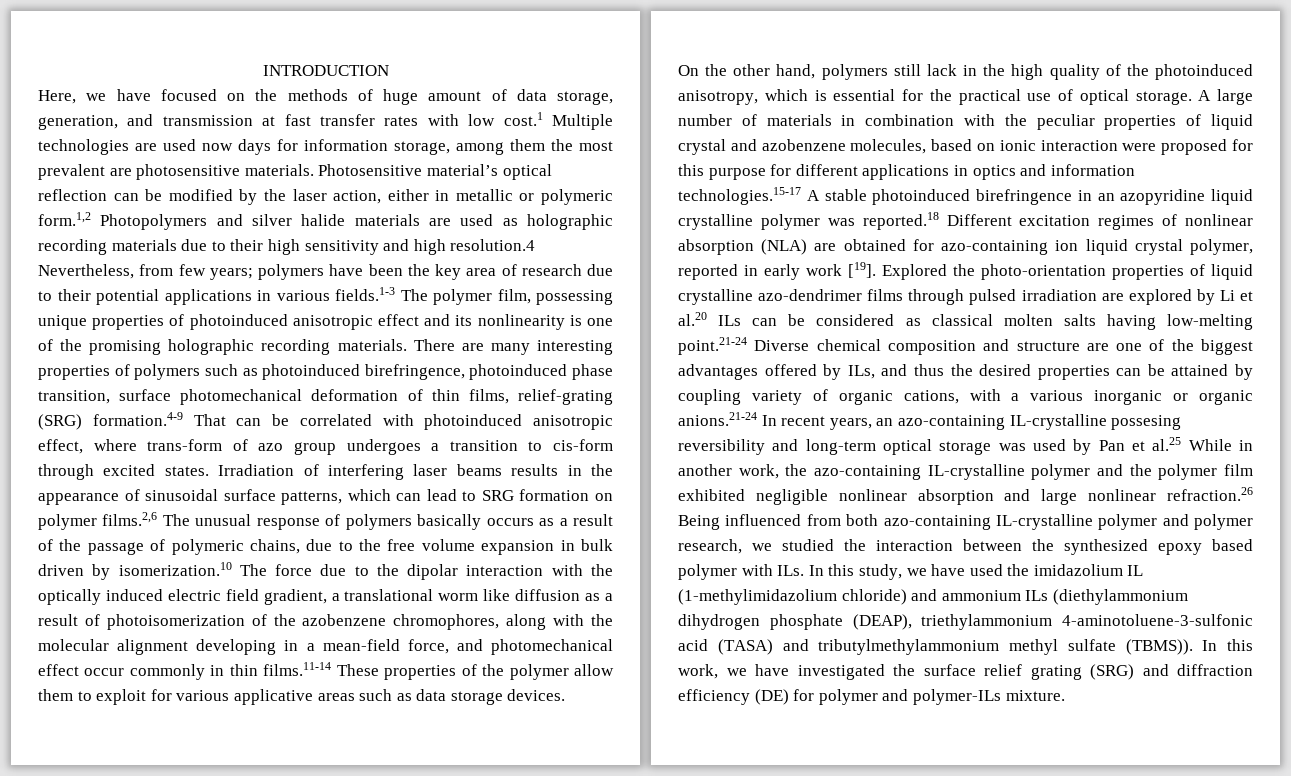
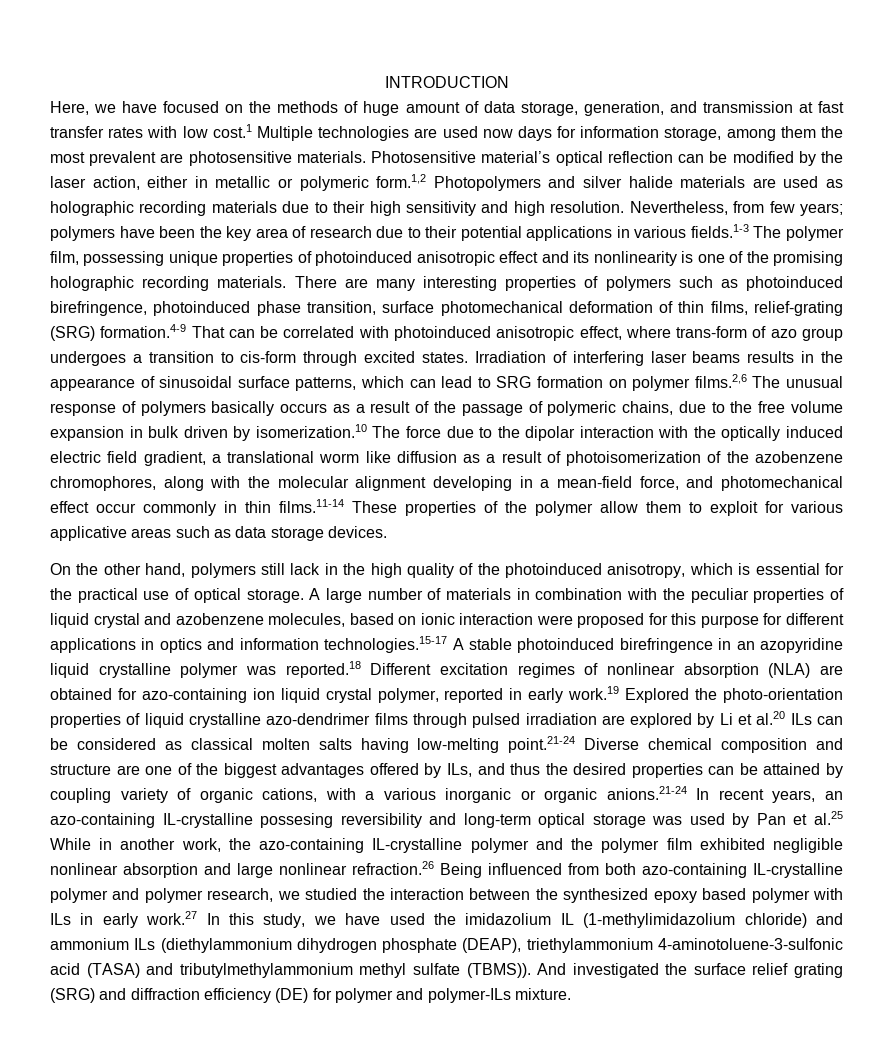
- Photosensitive material’s optical reflection can be modified by the laser action, either in metallic or polymeric form.1,2 Photopolymers and silver halide materials are used as holographic recording materials due to their high sensitivity and high resolution.4 Nevertheless, from few years;
+ Photosensitive material’s optical reflection can be modified by the laser action, either in metallic or polymeric form.1,2 Photopolymers and silver halide materials are used as holographic recording materials due to their high sensitivity and high resolution. Nevertheless, from few years;
- A large number of materials in combination with the peculiar properties of liquid crystal and azobenzene molecules, based on ionic interaction were proposed for this purpose for different applications in optics and information technologies.15-17 A stable photoinduced birefringence in an azopyridine liquid crystalline polymer was reported.18 Different excitation regimes of nonlinear absorption (NLA) are obtained for azo-containing ion liquid crystal polymer, reported in early work [19]. Explored the photo-orientation properties of liquid crystalline azo-dendrimer films through pulsed irradiation are explored by Li et al.20 ILs can be considered as classical molten salts having low-melting point.21-24 Diverse chemical composition and structure are one of the biggest advantages offered by ILs, and thus the desired properties can be attained by coupling variety of organic cations, with a various inorganic or organic anions.21-24 In recent years, an azo-containing IL-crystalline possesing reversibility and long-term optical storage was used by Pan et al.25 While in another work, the azo-containing IL-crystalline polymer and the polymer film exhibited negligible nonlinear absorption and large nonlinear refraction.26 Being influenced from both azo-containing IL-crystalline polymer and polymer research, we studied the interaction between the synthesized epoxy based polymer with ILs. In this study, we have used the imidazolium IL (1-methylimidazolium chloride) and ammonium ILs (diethylammonium dihydrogen phosphate (DEAP), triethylammonium 4-aminotoluene-3-sulfonic acid (TASA) and tributylmethylammonium methyl sulfate (TBMS)).
+ A large number of materials in combination with the peculiar properties of liquid crystal and azobenzene molecules, based on ionic interaction were proposed for this purpose for different applications in optics and information technologies.15-17 A stable photoinduced birefringence in an azopyridine liquid crystalline polymer was reported.18 Different excitation regimes of nonlinear absorption (NLA) are obtained for azo-containing ion liquid crystal polymer, reported in early work.19 Explored the photo-orientation properties of liquid crystalline azo-dendrimer films through pulsed irradiation are explored by Li et al.20 ILs can be considered as classical molten salts having low-melting point.21-24 Diverse chemical composition and structure are one of the biggest advantages offered by ILs, and thus the desired properties can be attained by coupling variety of organic cations, with a various inorganic or organic anions.21-24 In recent years, an azo-containing IL-crystalline possesing reversibility and long-term optical storage was used by Pan et al.25 While in another work, the azo-containing IL-crystalline polymer and the polymer film exhibited negligible nonlinear absorption and large nonlinear refraction.26 Being influenced from both azo-containing IL-crystalline polymer and polymer research, we studied the interaction between the synthesized epoxy based polymer with ILs in early work.27 In this study, we have used the imidazolium IL (1-methylimidazolium chloride) and ammonium ILs (diethylammonium dihydrogen phosphate (DEAP), triethylammonium 4-aminotoluene-3-sulfonic acid (TASA) and tributylmethylammonium methyl sulfate (TBMS)).
- In this work, we have investigated the surface relief grating (SRG) and diffraction efficiency (DE) for polymer and polymer-ILs mixture.
+ And investigated the surface relief grating (SRG) and diffraction efficiency (DE) for polymer and polymer-ILs mixture.

